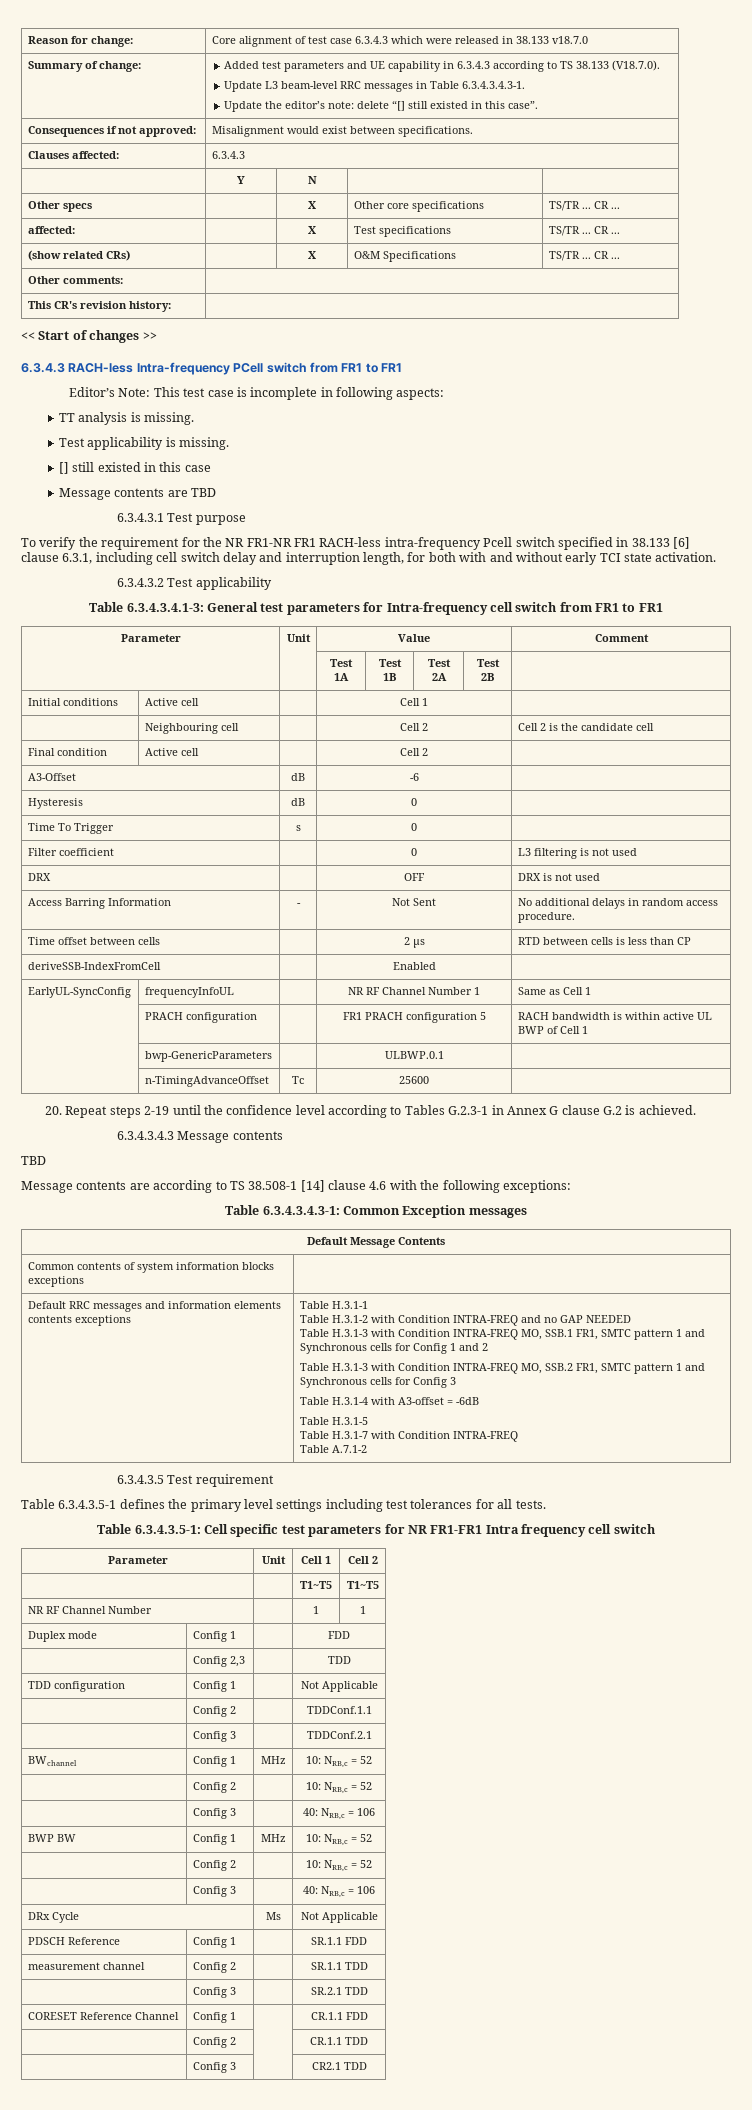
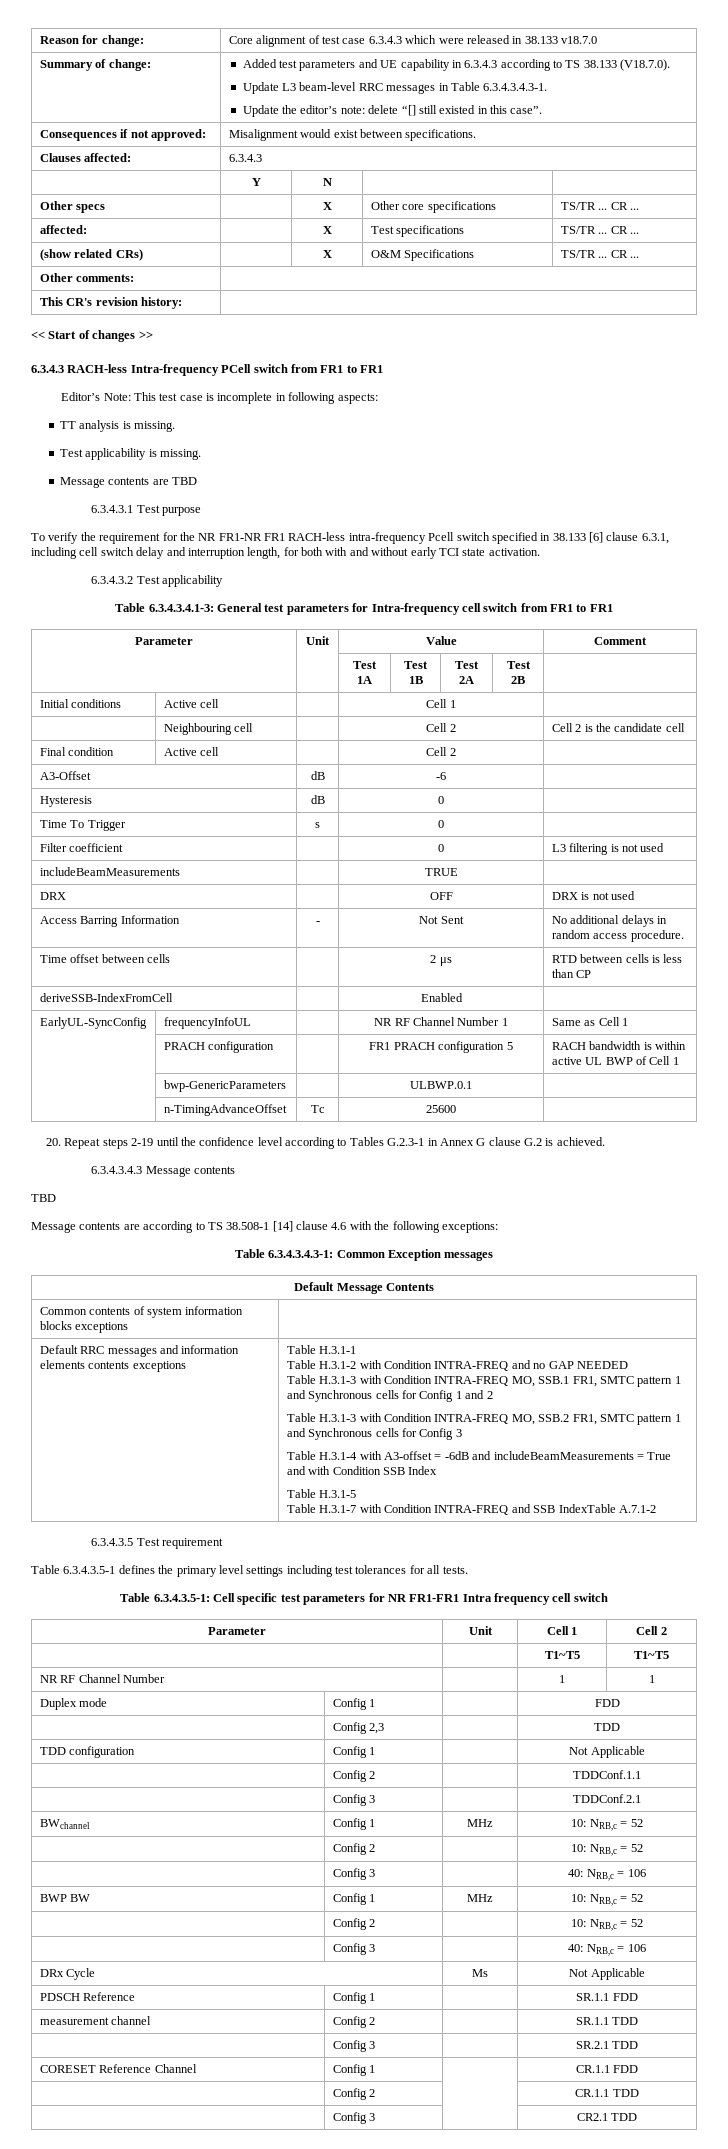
- [] still existed in this case
+ includeBeamMeasurements | | TRUE |
- Table H.3.1-4 with A3-offset = -6dB
+ Table H.3.1-4 with A3-offset = -6dB and includeBeamMeasurements = True and with Condition SSB Index
- Table H.3.1-7 with Condition INTRA-FREQ
- Table A.7.1-2
+ Table H.3.1-7 with Condition INTRA-FREQ and SSB IndexTable A.7.1-2

